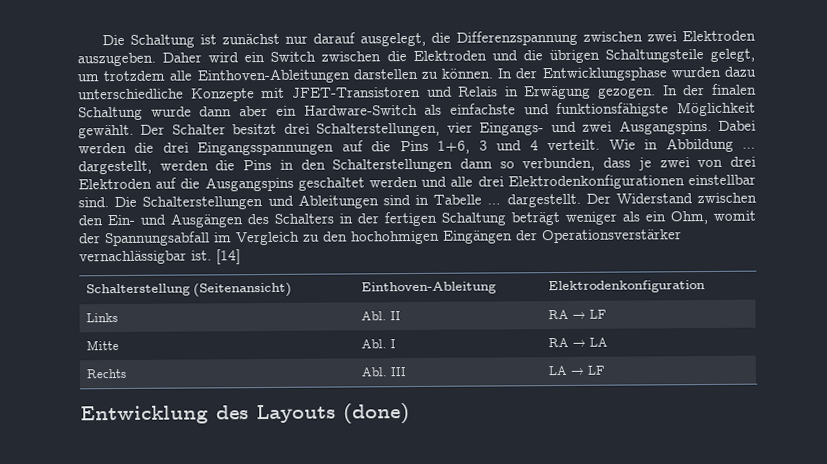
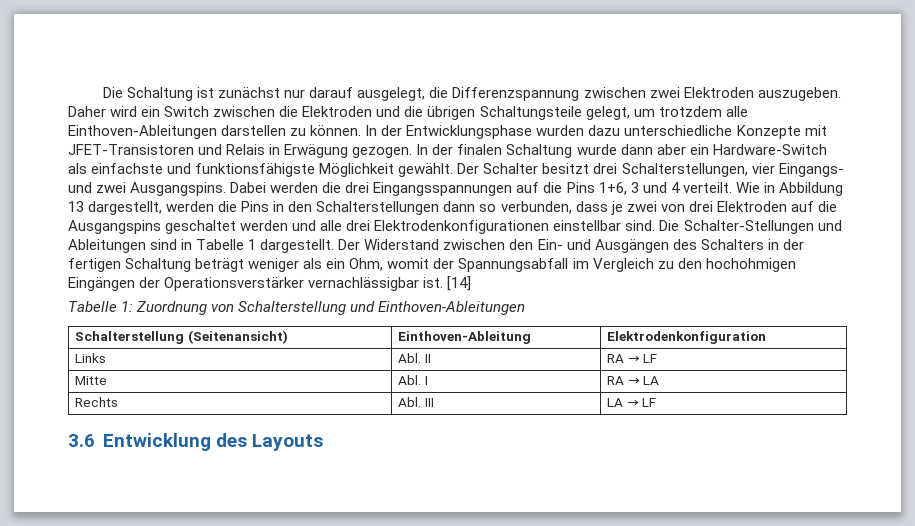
- Wie in Abbildung … dargestellt, werden die Pins in den Schalterstellungen dann so verbunden, dass je zwei von drei Elektroden auf die Ausgangspins geschaltet werden und alle drei Elektrodenkonfigurationen einstellbar sind.
+ Wie in Abbildung 13 dargestellt, werden die Pins in den Schalterstellungen dann so verbunden, dass je zwei von drei Elektroden auf die Ausgangspins geschaltet werden und alle drei Elektrodenkonfigurationen einstellbar sind.
- Die Schalterstellungen und Ableitungen sind in Tabelle … dargestellt.
+ Die Schalter-Stellungen und Ableitungen sind in Tabelle 1 dargestellt.
+ Tabelle 1: Zuordnung von Schalterstellung und Einthoven-Ableitungen
- Entwicklung des Layouts (done)
+ 3.6 Entwicklung des Layouts

